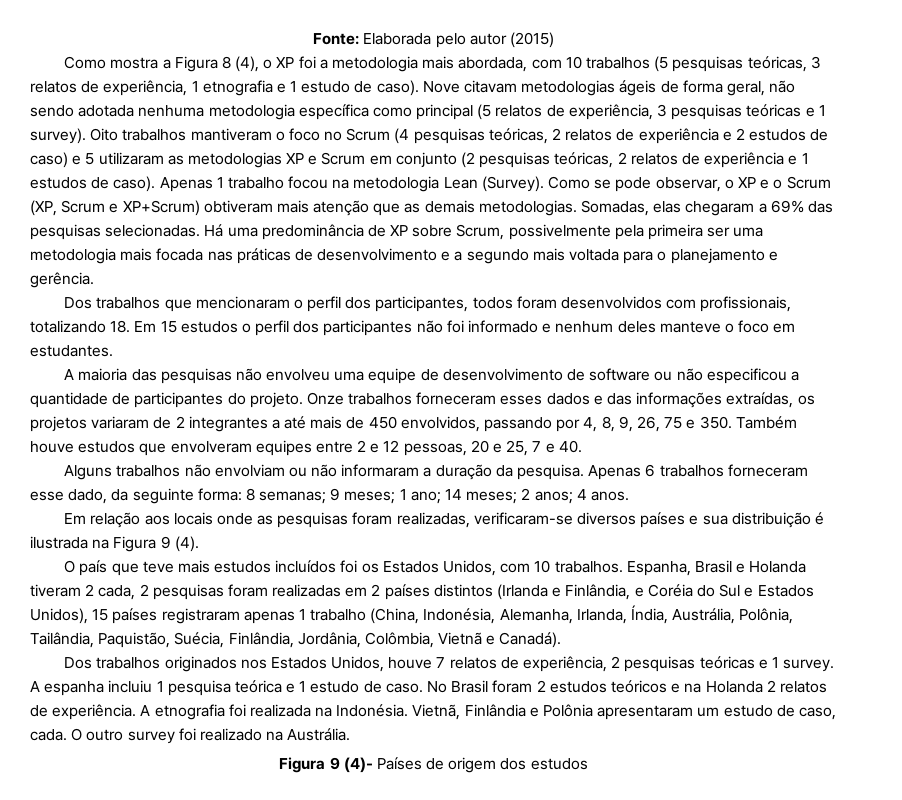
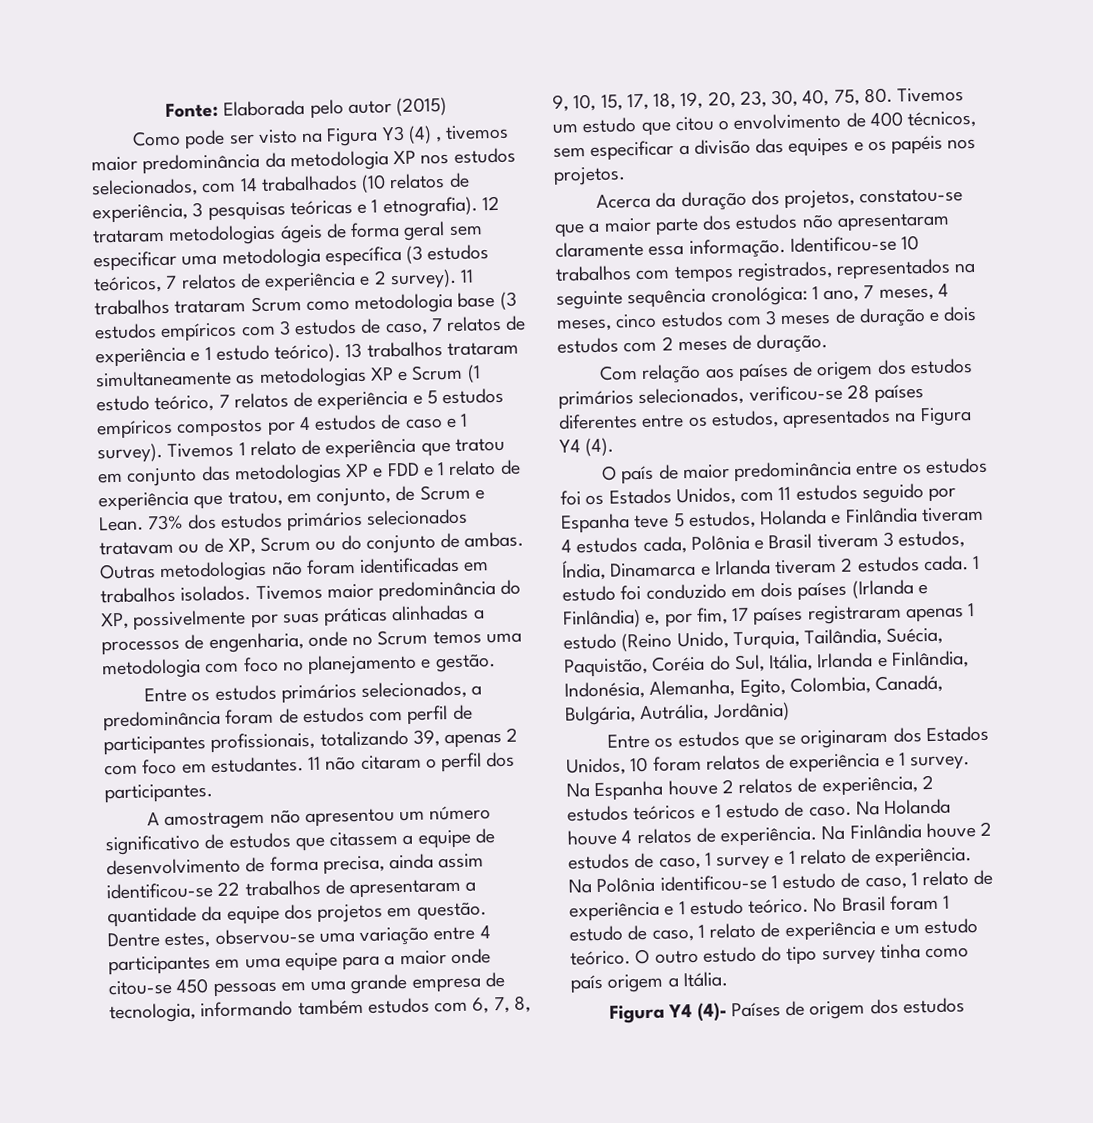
- Como mostra a Figura 8 (4), o XP foi a metodologia mais abordada, com 10 trabalhos (5 pesquisas teóricas, 3 relatos de experiência, 1 etnografia e 1 estudo de caso). Nove citavam metodologias ágeis de forma geral, não sendo adotada nenhuma metodologia específica como principal (5 relatos de experiência, 3 pesquisas teóricas e 1 survey). Oito trabalhos mantiveram o foco no Scrum (4 pesquisas teóricas, 2 relatos de experiência e 2 estudos de caso) e 5 utilizaram as metodologias XP e Scrum em conjunto (2 pesquisas teóricas, 2 relatos de experiência e 1 estudos de caso). Apenas 1 trabalho focou na metodologia Lean (Survey). Como se pode observar, o XP e o Scrum (XP, Scrum e XP+Scrum) obtiveram mais atenção que as demais metodologias. Somadas, elas chegaram a 69% das pesquisas selecionadas. Há uma predominância de XP sobre Scrum, possivelmente pela primeira ser uma metodologia mais focada nas práticas de desenvolvimento e a segundo mais voltada para o planejamento e gerência.
- Dos trabalhos que mencionaram o perfil dos participantes, todos foram desenvolvidos com profissionais, totalizando 18. Em 15 estudos o perfil dos participantes não foi informado e nenhum deles manteve o foco em estudantes.
- A maioria das pesquisas não envolveu uma equipe de desenvolvimento de software ou não especificou a quantidade de participantes do projeto. Onze trabalhos forneceram esses dados e das informações extraídas, os projetos variaram de 2 integrantes a até mais de 450 envolvidos, passando por 4, 8, 9, 26, 75 e 350. Também houve estudos que envolveram equipes entre 2 e 12 pessoas, 20 e 25, 7 e 40.
- Alguns trabalhos não envolviam ou não informaram a duração da pesquisa. Apenas 6 trabalhos forneceram esse dado, da seguinte forma: 8 semanas; 9 meses; 1 ano; 14 meses; 2 anos; 4 anos.
- Em relação aos locais onde as pesquisas foram realizadas, verificaram-se diversos países e sua distribuição é ilustrada na Figura 9 (4).
- O país que teve mais estudos incluídos foi os Estados Unidos, com 10 trabalhos. Espanha, Brasil e Holanda tiveram 2 cada, 2 pesquisas foram realizadas em 2 países distintos (Irlanda e Finlândia, e Coréia do Sul e Estados Unidos), 15 países registraram apenas 1 trabalho (China, Indonésia, Alemanha, Irlanda, Índia, Austrália, Polônia, Tailândia, Paquistão, Suécia, Finlândia, Jordânia, Colômbia, Vietnã e Canadá).
- Dos trabalhos originados nos Estados Unidos, houve 7 relatos de experiência, 2 pesquisas teóricas e 1 survey. A espanha incluiu 1 pesquisa teórica e 1 estudo de caso.
+ Como pode ser visto na Figura Y3 (4) , tivemos maior predominância da metodologia XP nos estudos selecionados, com 14 trabalhados (10 relatos de experiência, 3 pesquisas teóricas e 1 etnografia). 12 trataram metodologias ágeis de forma geral sem especificar uma metodologia específica (3 estudos teóricos, 7 relatos de experiência e 2 survey). 11 trabalhos trataram Scrum como metodologia base (3 estudos empíricos com 3 estudos de caso, 7 relatos de experiência e 1 estudo teórico). 13 trabalhos trataram simultaneamente as metodologias XP e Scrum (1 estudo teórico, 7 relatos de experiência e 5 estudos empíricos compostos por 4 estudos de caso e 1 survey). Tivemos 1 relato de experiência que tratou em conjunto das metodologias XP e FDD e 1 relato de experiência que tratou, em conjunto, de Scrum e Lean. 73% dos estudos primários selecionados tratavam ou de XP, Scrum ou do conjunto de ambas. Outras metodologias não foram identificadas em trabalhos isolados. Tivemos maior predominância do XP, possivelmente por suas práticas alinhadas a processos de engenharia, onde no Scrum temos uma metodologia com foco no planejamento e gestão.
+ Entre os estudos primários selecionados, a predominância foram de estudos com perfil de participantes profissionais, totalizando 39, apenas 2 com foco em estudantes. 11 não citaram o perfil dos participantes.
+ A amostragem não apresentou um número significativo de estudos que citassem a equipe de desenvolvimento de forma precisa, ainda assim identificou-se 22 trabalhos de apresentaram a quantidade da equipe dos projetos em questão. Dentre estes, observou-se uma variação entre 4 participantes em uma equipe para a maior onde citou-se 450 pessoas em uma grande empresa de tecnologia, informando também estudos com 6, 7, 8, 9, 10, 15, 17, 18, 19, 20, 23, 30, 40, 75, 80. Tivemos um estudo que citou o envolvimento de 400 técnicos, sem especificar a divisão das equipes e os papéis nos projetos.
+ Acerca da duração dos projetos, constatou-se que a maior parte dos estudos não apresentaram claramente essa informação. Identificou-se 10 trabalhos com tempos registrados, representados na seguinte sequência cronológica: 1 ano, 7 meses, 4 meses, cinco estudos com 3 meses de duração e dois estudos com 2 meses de duração.
+ Com relação aos países de origem dos estudos primários selecionados, verificou-se 28 países diferentes entre os estudos, apresentados na Figura Y4 (4).
+ O país de maior predominância entre os estudos foi os Estados Unidos, com 11 estudos seguido por Espanha teve 5 estudos, Holanda e Finlândia tiveram 4 estudos cada, Polônia e Brasil tiveram 3 estudos, Índia, Dinamarca e Irlanda tiveram 2 estudos cada. 1 estudo foi conduzido em dois países (Irlanda e Finlândia) e, por fim, 17 países registraram apenas 1 estudo (Reino Unido, Turquia, Tailândia, Suécia, Paquistão, Coréia do Sul, Itália, Irlanda e Finlândia, Indonésia, Alemanha, Egito, Colombia, Canadá, Bulgária, Autrália, Jordânia)
+ Entre os estudos que se originaram dos Estados Unidos, 10 foram relatos de experiência e 1 survey. Na Espanha houve 2 relatos de experiência, 2 estudos teóricos e 1 estudo de caso.
- No Brasil foram 2 estudos teóricos e na Holanda 2 relatos de experiência. A etnografia foi realizada na Indonésia. Vietnã, Finlândia e Polônia apresentaram um estudo de caso, cada. O outro survey foi realizado na Austrália.
- Figura 9 (4)- Países de origem dos estudos
+ Na Holanda houve 4 relatos de experiência. Na Finlândia houve 2 estudos de caso, 1 survey e 1 relato de experiência. Na Polônia identificou-se 1 estudo de caso, 1 relato de experiência e 1 estudo teórico. No Brasil foram 1 estudo de caso, 1 relato de experiência e um estudo teórico. O outro estudo do tipo survey tinha como país origem a Itália.
+ Figura Y4 (4)- Países de origem dos estudos

